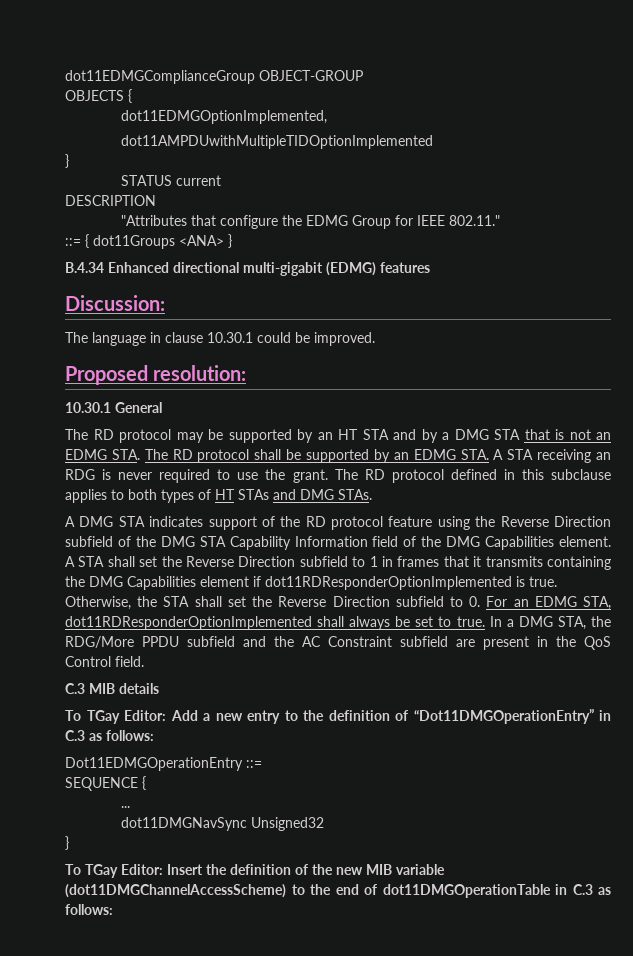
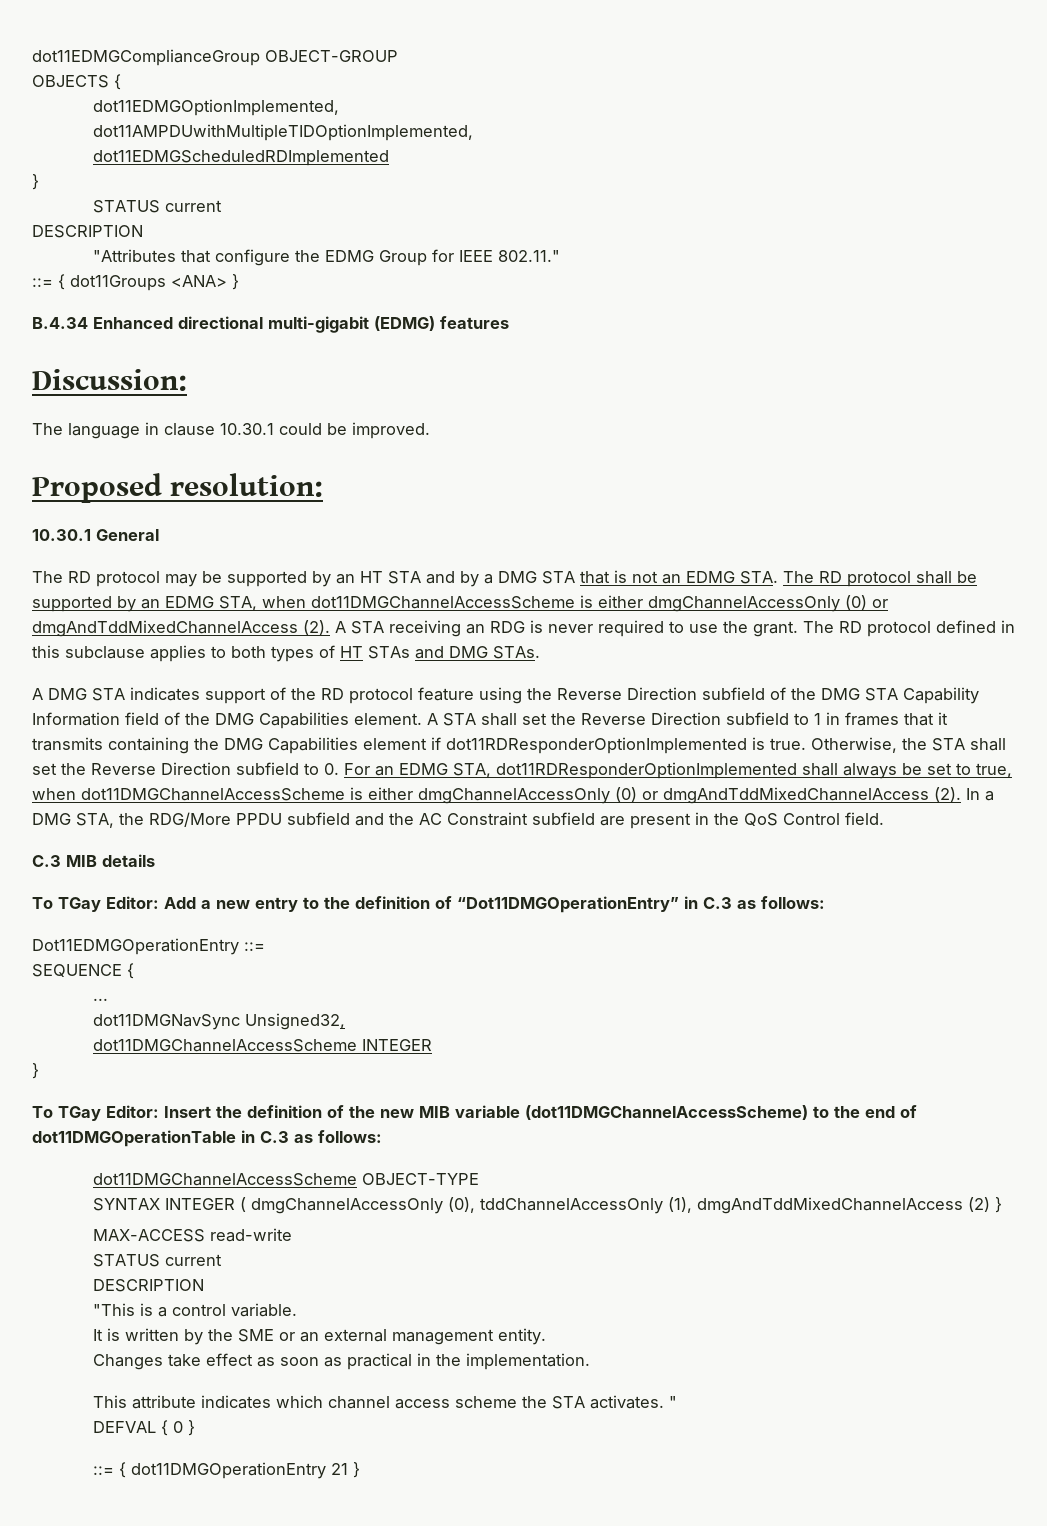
- dot11AMPDUwithMultipleTIDOptionImplemented
+ dot11AMPDUwithMultipleTIDOptionImplemented,
+ dot11EDMGScheduledRDImplemented
- The RD protocol may be supported by an HT STA and by a DMG STA that is not an EDMG STA. The RD protocol shall be supported by an EDMG STA. A STA receiving an RDG is never required to use the grant.
+ The RD protocol may be supported by an HT STA and by a DMG STA that is not an EDMG STA. The RD protocol shall be supported by an EDMG STA, when dot11DMGChannelAccessScheme is either dmgChannelAccessOnly (0) or dmgAndTddMixedChannelAccess (2). A STA receiving an RDG is never required to use the grant.
- Otherwise, the STA shall set the Reverse Direction subfield to 0. For an EDMG STA, dot11RDResponderOptionImplemented shall always be set to true.
+ Otherwise, the STA shall set the Reverse Direction subfield to 0. For an EDMG STA, dot11RDResponderOptionImplemented shall always be set to true, when dot11DMGChannelAccessScheme is either dmgChannelAccessOnly (0) or dmgAndTddMixedChannelAccess (2).
- dot11DMGNavSync Unsigned32
+ dot11DMGNavSync Unsigned32,
+ dot11DMGChannelAccessScheme INTEGER
+ dot11DMGChannelAccessScheme OBJECT-TYPE
+ SYNTAX INTEGER ( dmgChannelAccessOnly (0), tddChannelAccessOnly (1), dmgAndTddMixedChannelAccess (2) }
+ MAX-ACCESS read-write
+ STATUS current
+ DESCRIPTION
+ "This is a control variable.
+ It is written by the SME or an external management entity.
+ Changes take effect as soon as practical in the implementation.
+ This attribute indicates which channel access scheme the STA activates. "
+ DEFVAL { 0 }
+ ::= { dot11DMGOperationEntry 21 }

